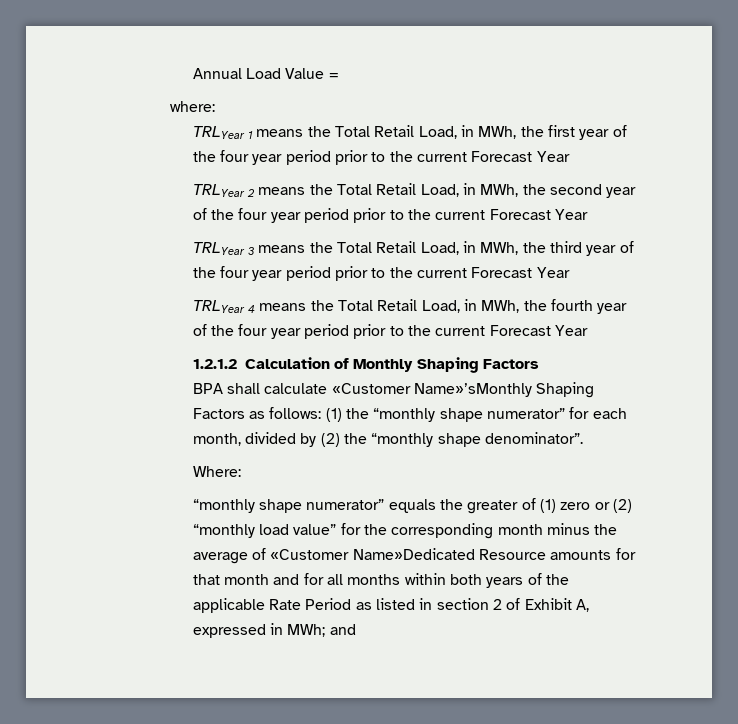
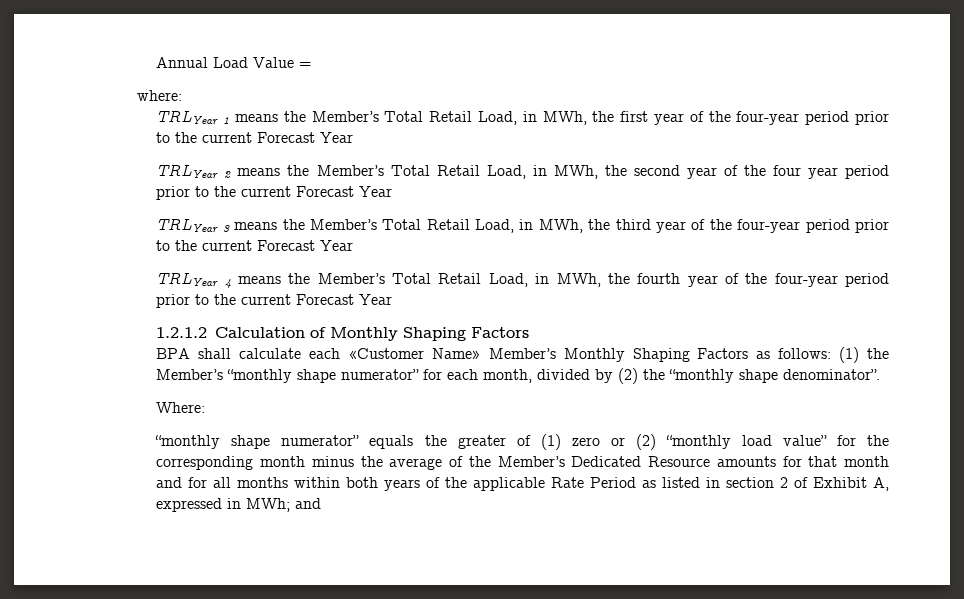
- TRLYear 1 means the Total Retail Load, in MWh, the first year of the four year period prior to the current Forecast Year
+ TRLYear 1 means the Member’s Total Retail Load, in MWh, the first year of the four-year period prior to the current Forecast Year
- TRLYear 2 means the Total Retail Load, in MWh, the second year of the four year period prior to the current Forecast Year
+ TRLYear 2 means the Member’s Total Retail Load, in MWh, the second year of the four year period prior to the current Forecast Year
- TRLYear 3 means the Total Retail Load, in MWh, the third year of the four year period prior to the current Forecast Year
+ TRLYear 3 means the Member’s Total Retail Load, in MWh, the third year of the four-year period prior to the current Forecast Year
- TRLYear 4 means the Total Retail Load, in MWh, the fourth year of the four year period prior to the current Forecast Year
+ TRLYear 4 means the Member’s Total Retail Load, in MWh, the fourth year of the four-year period prior to the current Forecast Year
- BPA shall calculate «Customer Name»’sMonthly Shaping Factors as follows: (1) the “monthly shape numerator” for each month, divided by (2) the “monthly shape denominator”.
+ BPA shall calculate each «Customer Name» Member’s Monthly Shaping Factors as follows: (1) the Member’s “monthly shape numerator” for each month, divided by (2) the “monthly shape denominator”.
- “monthly shape numerator” equals the greater of (1) zero or (2) “monthly load value” for the corresponding month minus the average of «Customer Name»Dedicated Resource amounts for that month and for all months within both years of the applicable Rate Period as listed in section 2 of Exhibit A, expressed in MWh; and
+ “monthly shape numerator” equals the greater of (1) zero or (2) “monthly load value” for the corresponding month minus the average of the Member’s Dedicated Resource amounts for that month and for all months within both years of the applicable Rate Period as listed in section 2 of Exhibit A, expressed in MWh; and

